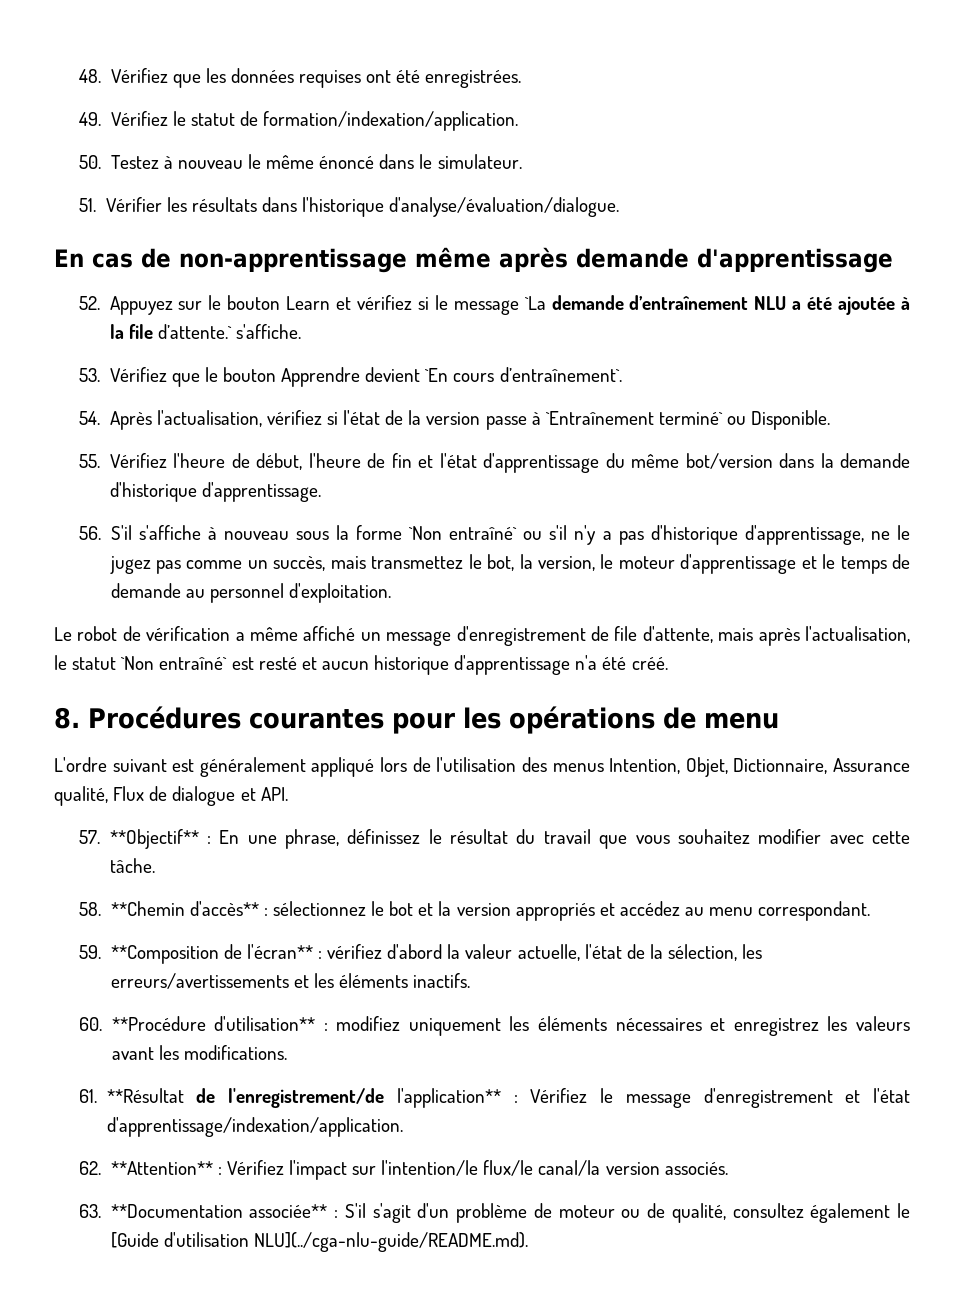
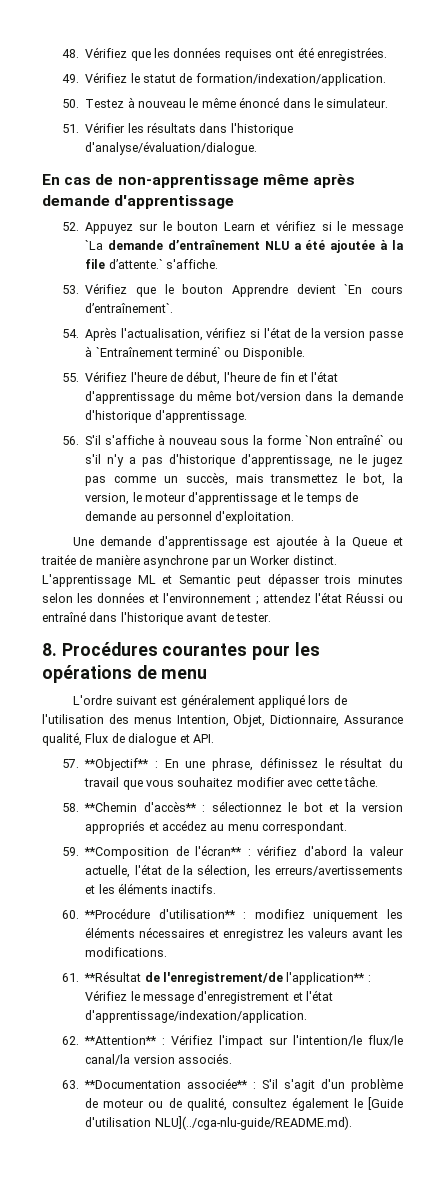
- Le robot de vérification a même affiché un message d'enregistrement de file d'attente, mais après l'actualisation, le statut `Non entraîné` est resté et aucun historique d'apprentissage n'a été créé.
+ Une demande d'apprentissage est ajoutée à la Queue et traitée de manière asynchrone par un Worker distinct. L'apprentissage ML et Semantic peut dépasser trois minutes selon les données et l'environnement ; attendez l'état Réussi ou entraîné dans l'historique avant de tester.

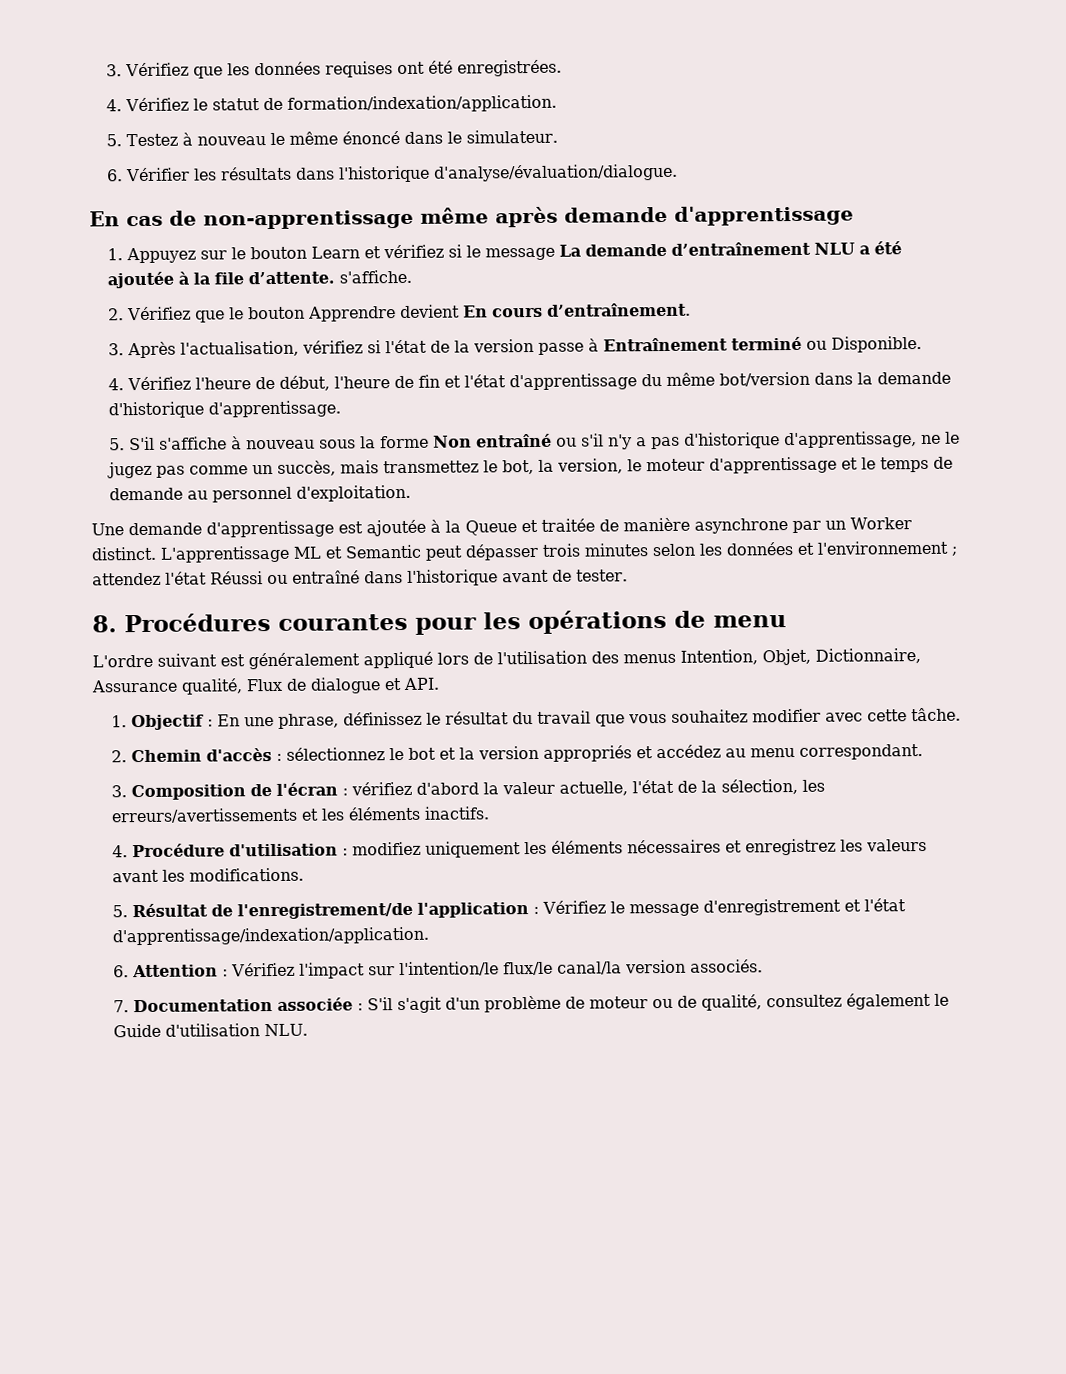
- 48. Vérifiez que les données requises ont été enregistrées.
+ 3. Vérifiez que les données requises ont été enregistrées.
- 49. Vérifiez le statut de formation/indexation/application.
+ 4. Vérifiez le statut de formation/indexation/application.
- 50. Testez à nouveau le même énoncé dans le simulateur.
+ 5. Testez à nouveau le même énoncé dans le simulateur.
- 51. Vérifier les résultats dans l'historique d'analyse/évaluation/dialogue.
+ 6. Vérifier les résultats dans l'historique d'analyse/évaluation/dialogue.
- 52. Appuyez sur le bouton Learn et vérifiez si le message `La demande d’entraînement NLU a été ajoutée à la file d’attente.` s'affiche.
+ 1. Appuyez sur le bouton Learn et vérifiez si le message La demande d’entraînement NLU a été ajoutée à la file d’attente. s'affiche.
- 53. Vérifiez que le bouton Apprendre devient `En cours d’entraînement`.
- 54. Après l'actualisation, vérifiez si l'état de la version passe à `Entraînement terminé` ou Disponible.
+ 2. Vérifiez que le bouton Apprendre devient En cours d’entraînement.
+ 3. Après l'actualisation, vérifiez si l'état de la version passe à Entraînement terminé ou Disponible.
- 55. Vérifiez l'heure de début, l'heure de fin et l'état d'apprentissage du même bot/version dans la demande d'historique d'apprentissage.
+ 4. Vérifiez l'heure de début, l'heure de fin et l'état d'apprentissage du même bot/version dans la demande d'historique d'apprentissage.
- 56. S'il s'affiche à nouveau sous la forme `Non entraîné` ou s'il n'y a pas d'historique d'apprentissage, ne le jugez pas comme un succès, mais transmettez le bot, la version, le moteur d'apprentissage et le temps de demande au personnel d'exploitation.
+ 5. S'il s'affiche à nouveau sous la forme Non entraîné ou s'il n'y a pas d'historique d'apprentissage, ne le jugez pas comme un succès, mais transmettez le bot, la version, le moteur d'apprentissage et le temps de demande au personnel d'exploitation.
- 57. **Objectif** : En une phrase, définissez le résultat du travail que vous souhaitez modifier avec cette tâche.
+ 1. Objectif : En une phrase, définissez le résultat du travail que vous souhaitez modifier avec cette tâche.
- 58. **Chemin d'accès** : sélectionnez le bot et la version appropriés et accédez au menu correspondant.
+ 2. Chemin d'accès : sélectionnez le bot et la version appropriés et accédez au menu correspondant.
- 59. **Composition de l'écran** : vérifiez d'abord la valeur actuelle, l'état de la sélection, les erreurs/avertissements et les éléments inactifs.
+ 3. Composition de l'écran : vérifiez d'abord la valeur actuelle, l'état de la sélection, les erreurs/avertissements et les éléments inactifs.
- 60. **Procédure d'utilisation** : modifiez uniquement les éléments nécessaires et enregistrez les valeurs avant les modifications.
+ 4. Procédure d'utilisation : modifiez uniquement les éléments nécessaires et enregistrez les valeurs avant les modifications.
- 61. **Résultat de l'enregistrement/de l'application** : Vérifiez le message d'enregistrement et l'état d'apprentissage/indexation/application.
+ 5. Résultat de l'enregistrement/de l'application : Vérifiez le message d'enregistrement et l'état d'apprentissage/indexation/application.
- 62. **Attention** : Vérifiez l'impact sur l'intention/le flux/le canal/la version associés.
+ 6. Attention : Vérifiez l'impact sur l'intention/le flux/le canal/la version associés.
- 63. **Documentation associée** : S'il s'agit d'un problème de moteur ou de qualité, consultez également le [Guide d'utilisation NLU](../cga-nlu-guide/README.md).
+ 7. Documentation associée : S'il s'agit d'un problème de moteur ou de qualité, consultez également le Guide d'utilisation NLU.

